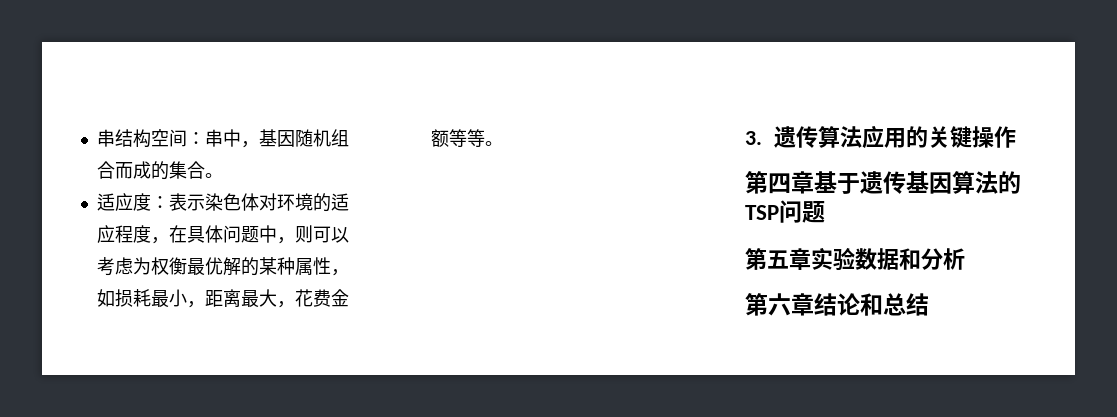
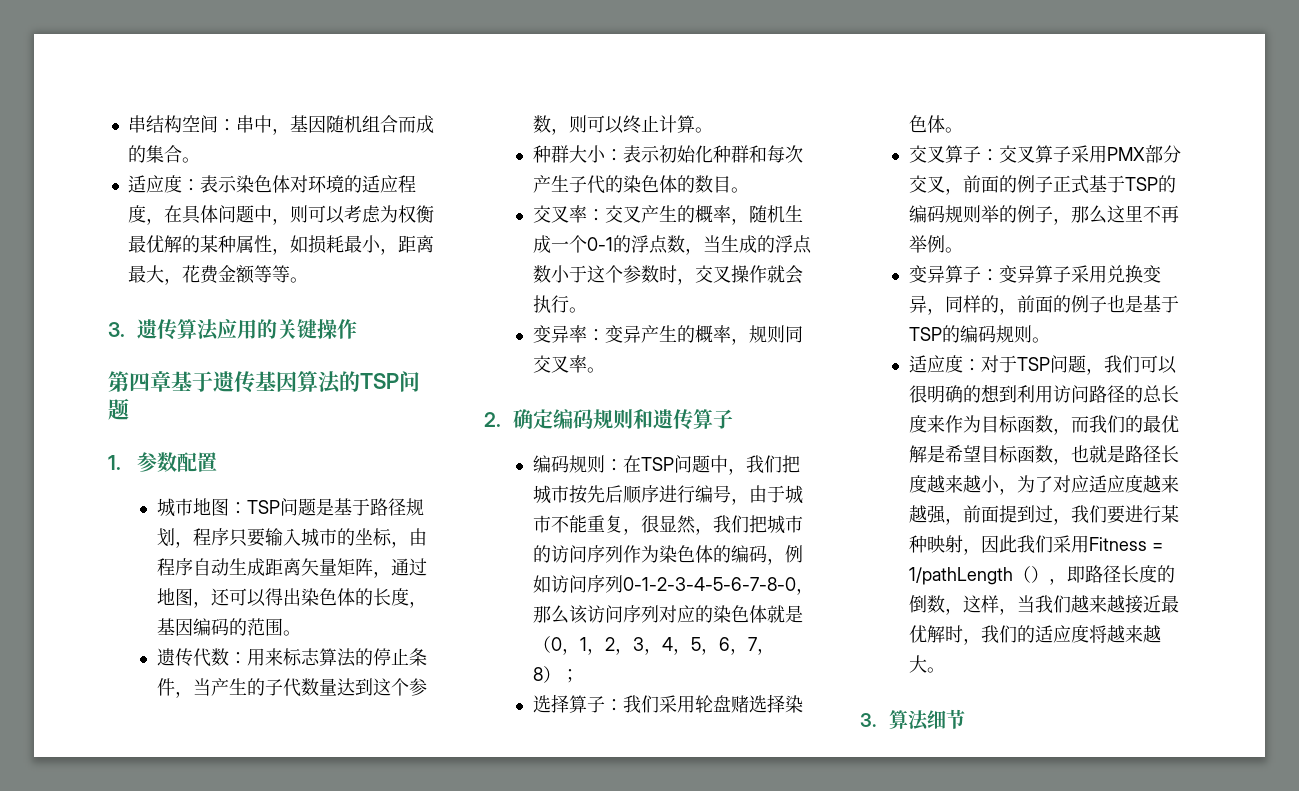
- 第五章实验数据和分析
- 第六章结论和总结
+ 1.参数配置
+ 城市地图：TSP问题是基于路径规划，程序只要输入城市的坐标，由程序自动生成距离矢量矩阵，通过地图，还可以得出染色体的长度，基因编码的范围。
+ 遗传代数：用来标志算法的停止条件，当产生的子代数量达到这个参数，则可以终止计算。
+ 种群大小：表示初始化种群和每次产生子代的染色体的数目。
+ 交叉率：交叉产生的概率，随机生成一个0-1的浮点数，当生成的浮点数小于这个参数时，交叉操作就会执行。
+ 变异率：变异产生的概率，规则同交叉率。
+ 2.确定编码规则和遗传算子
+ 编码规则：在TSP问题中，我们把城市按先后顺序进行编号，由于城市不能重复，很显然，我们把城市的访问序列作为染色体的编码，例如访问序列0-1-2-3-4-5-6-7-8-0，那么该访问序列对应的染色体就是（0，1，2，3，4，5，6，7，8）；
+ 选择算子：我们采用轮盘赌选择染色体。
+ 交叉算子：交叉算子采用PMX部分交叉，前面的例子正式基于TSP的编码规则举的例子，那么这里不再举例。
+ 变异算子：变异算子采用兑换变异，同样的，前面的例子也是基于TSP的编码规则。
+ 适应度：对于TSP问题，我们可以很明确的想到利用访问路径的总长度来作为目标函数，而我们的最优解是希望目标函数，也就是路径长度越来越小，为了对应适应度越来越强，前面提到过，我们要进行某种映射，因此我们采用Fitness = 1/pathLength（），即路径长度的倒数，这样，当我们越来越接近最优解时，我们的适应度将越来越大。
+ 3.算法细节

